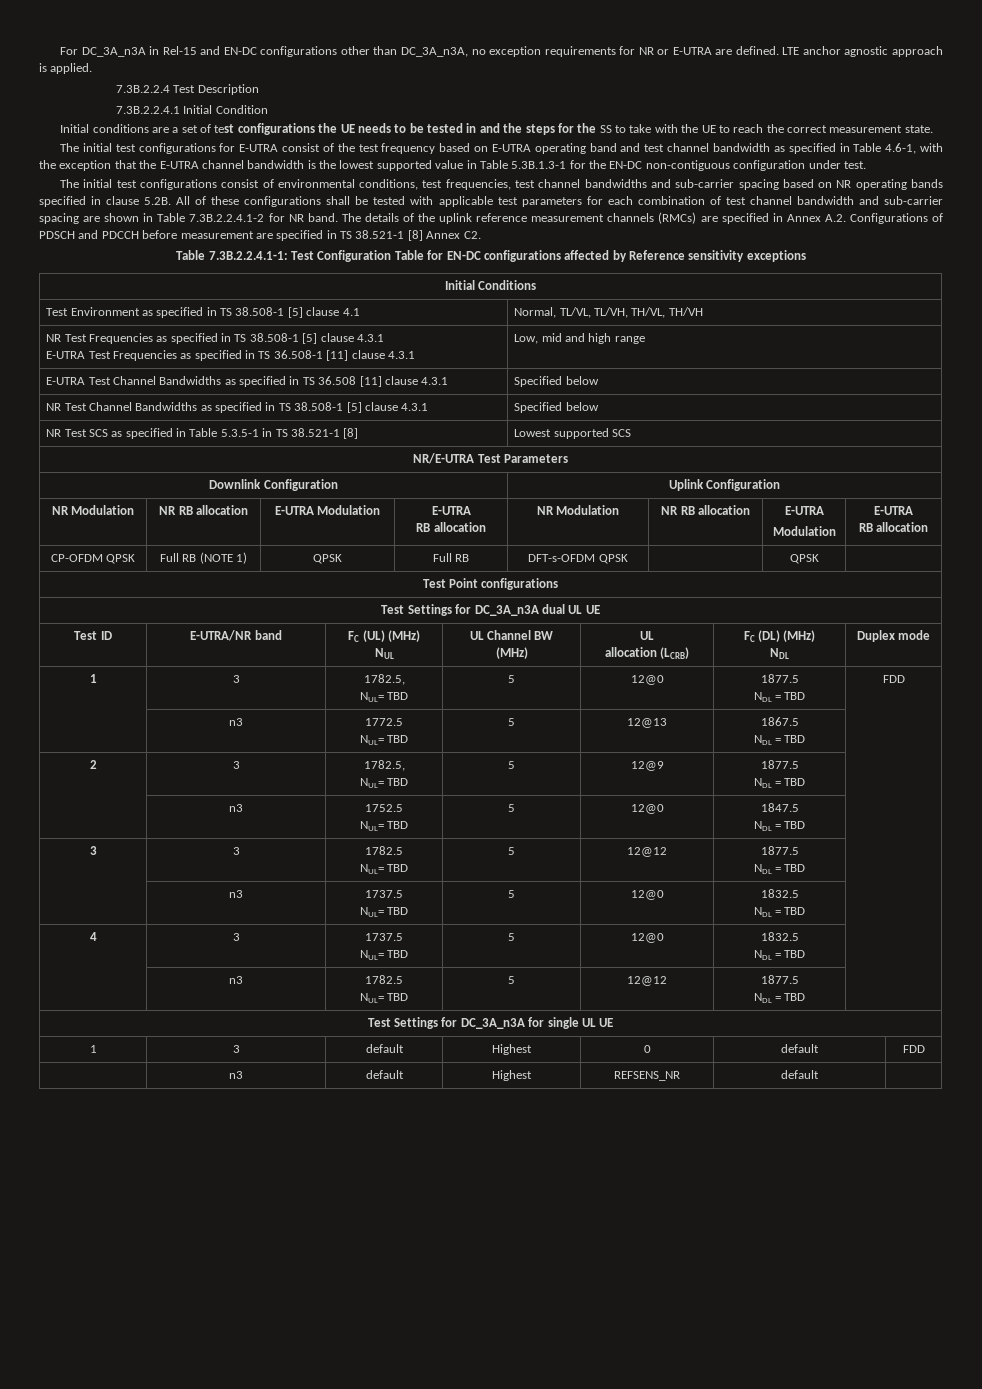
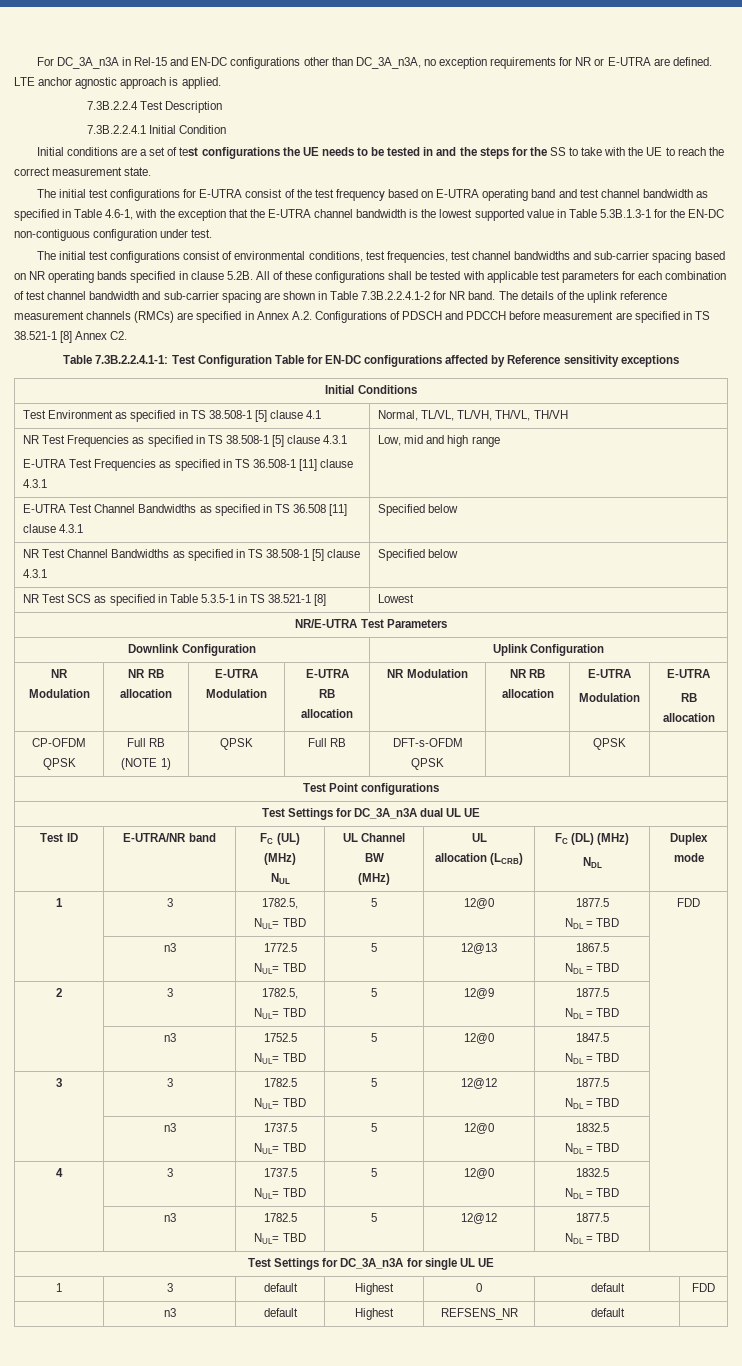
- NR Test SCS as specified in Table 5.3.5-1 in TS 38.521-1 [8] | Lowest supported SCS
+ NR Test SCS as specified in Table 5.3.5-1 in TS 38.521-1 [8] | Lowest

